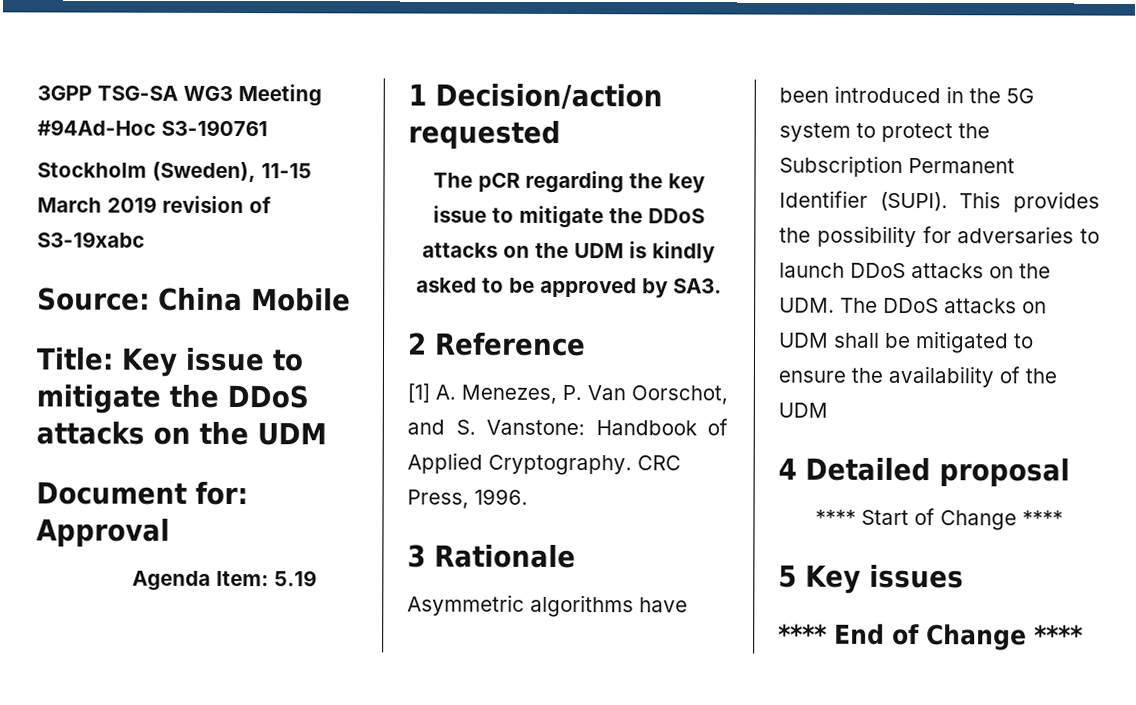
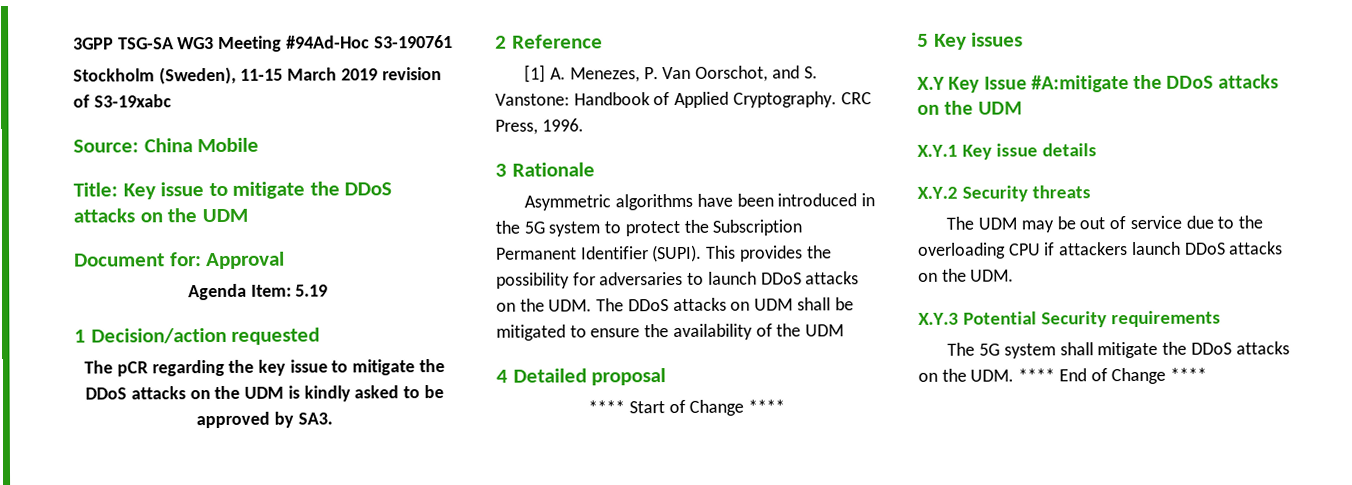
- **** End of Change ****
+ X.Y Key Issue #A:mitigate the DDoS attacks on the UDM
+ X.Y.1 Key issue details
+ X.Y.2 Security threats
+ The UDM may be out of service due to the overloading CPU if attackers launch DDoS attacks on the UDM.
+ X.Y.3 Potential Security requirements
+ The 5G system shall mitigate the DDoS attacks on the UDM. **** End of Change ****

